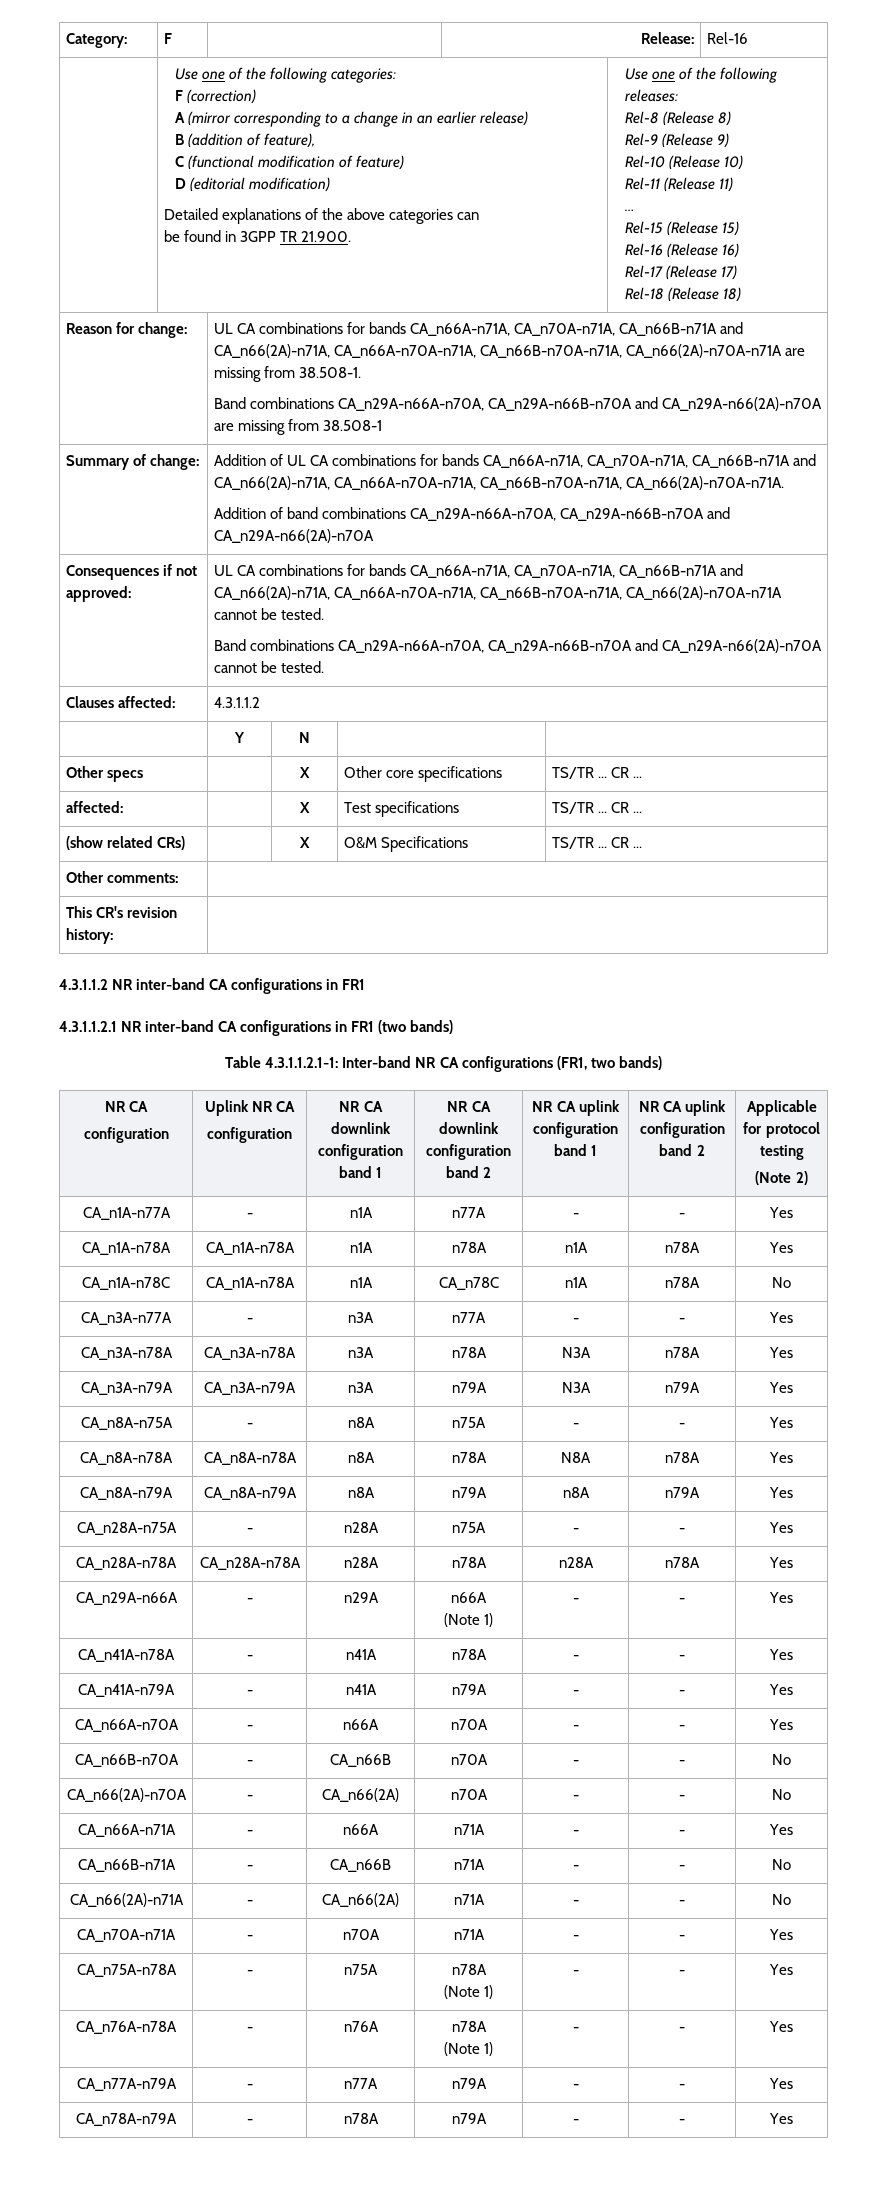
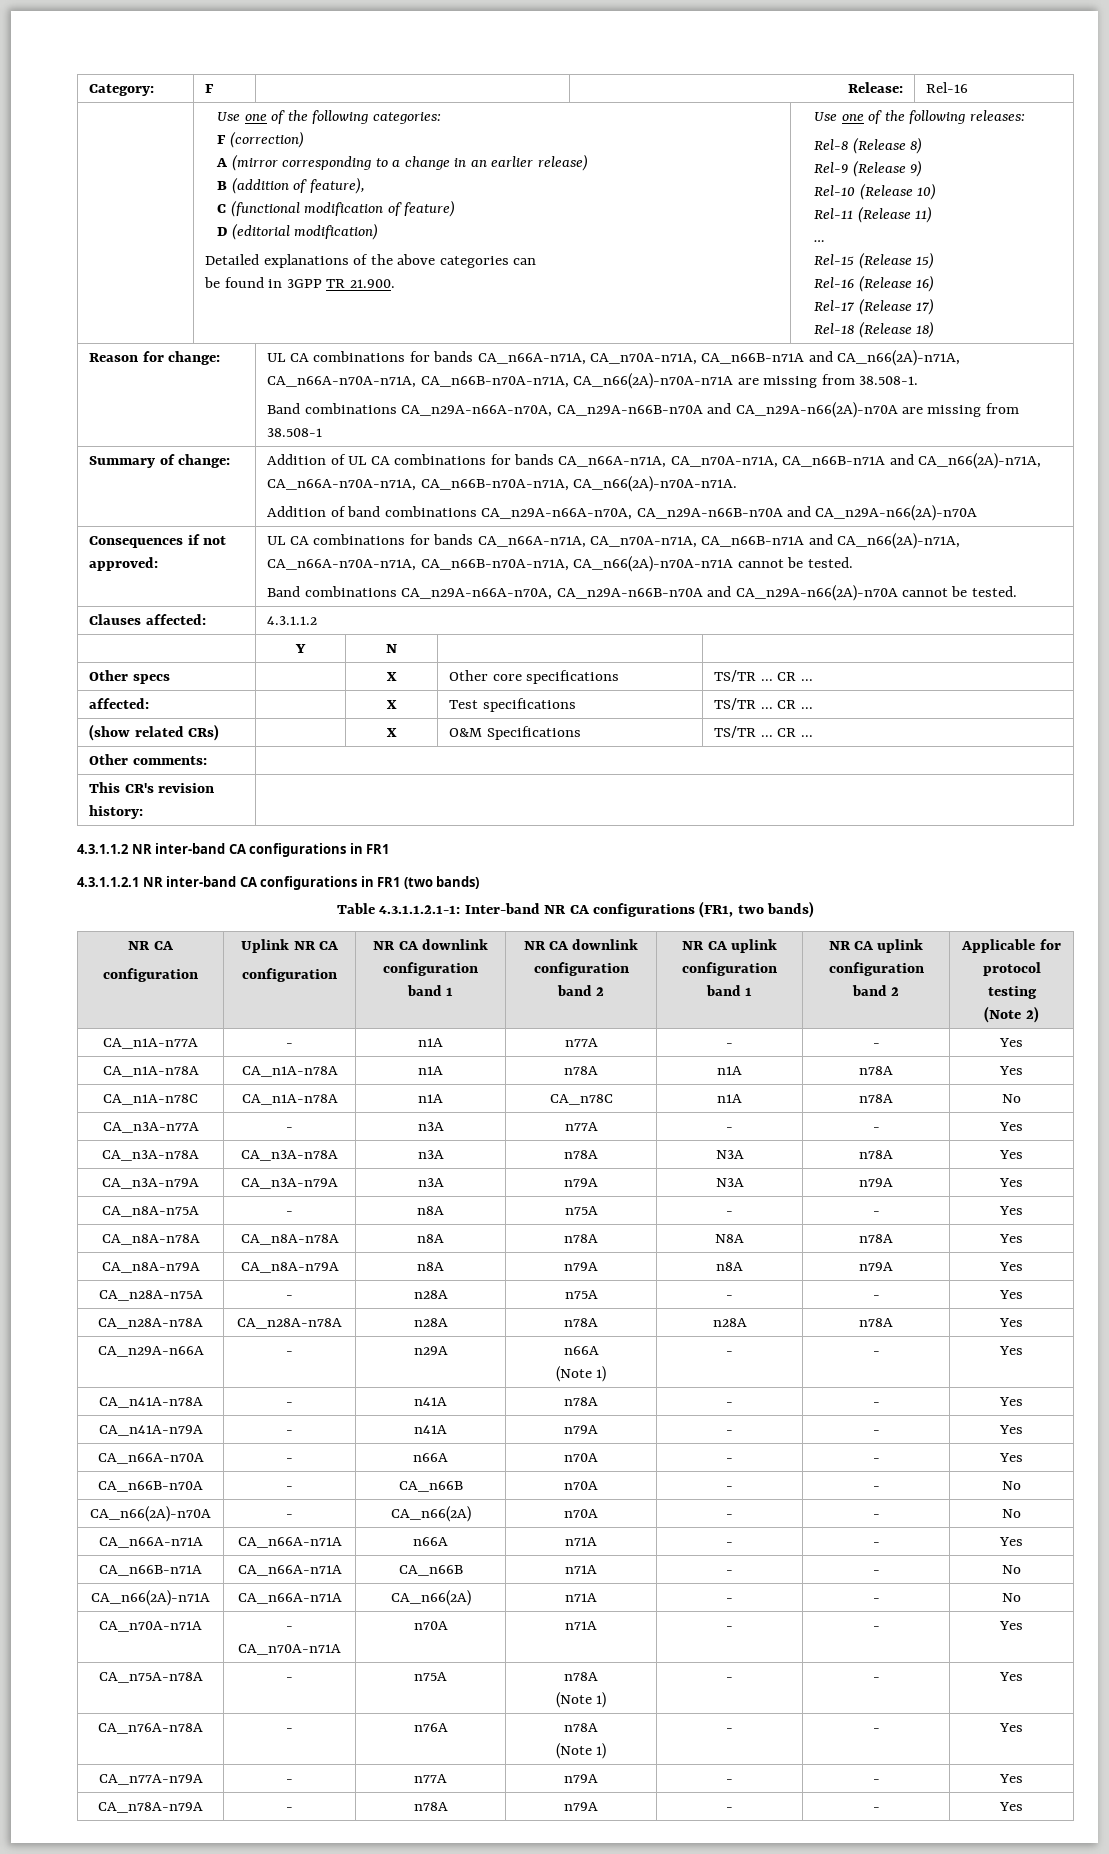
- CA_n66A-n71A | - | n66A | n71A | - | - | Yes
+ CA_n66A-n71A | CA_n66A-n71A | n66A | n71A | - | - | Yes
- CA_n66B-n71A | - | CA_n66B | n71A | - | - | No
+ CA_n66B-n71A | CA_n66A-n71A | CA_n66B | n71A | - | - | No
- CA_n66(2A)-n71A | - | CA_n66(2A) | n71A | - | - | No
+ CA_n66(2A)-n71A | CA_n66A-n71A | CA_n66(2A) | n71A | - | - | No
- CA_n70A-n71A | - | n70A | n71A | - | - | Yes
+ CA_n70A-n71A | - CA_n70A-n71A | n70A | n71A | - | - | Yes

